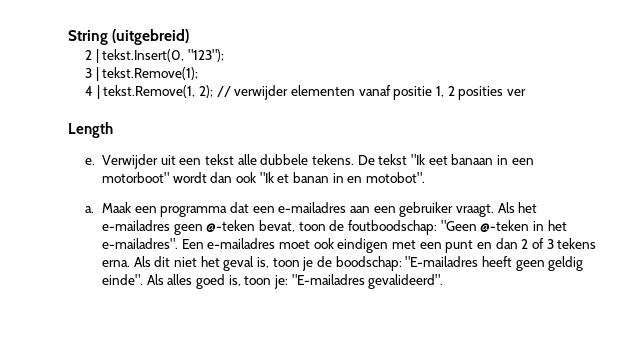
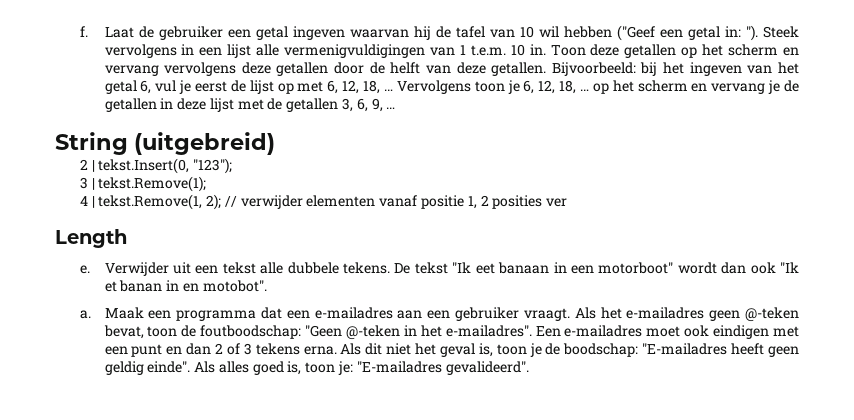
+ f. Laat de gebruiker een getal ingeven waarvan hij de tafel van 10 wil hebben ("Geef een getal in: "). Steek vervolgens in een lijst alle vermenigvuldigingen van 1 t.e.m. 10 in. Toon deze getallen op het scherm en vervang vervolgens deze getallen door de helft van deze getallen. Bijvoorbeeld: bij het ingeven van het getal 6, vul je eerst de lijst op met 6, 12, 18, … Vervolgens toon je 6, 12, 18, … op het scherm en vervang je de getallen in deze lijst met de getallen 3, 6, 9, …

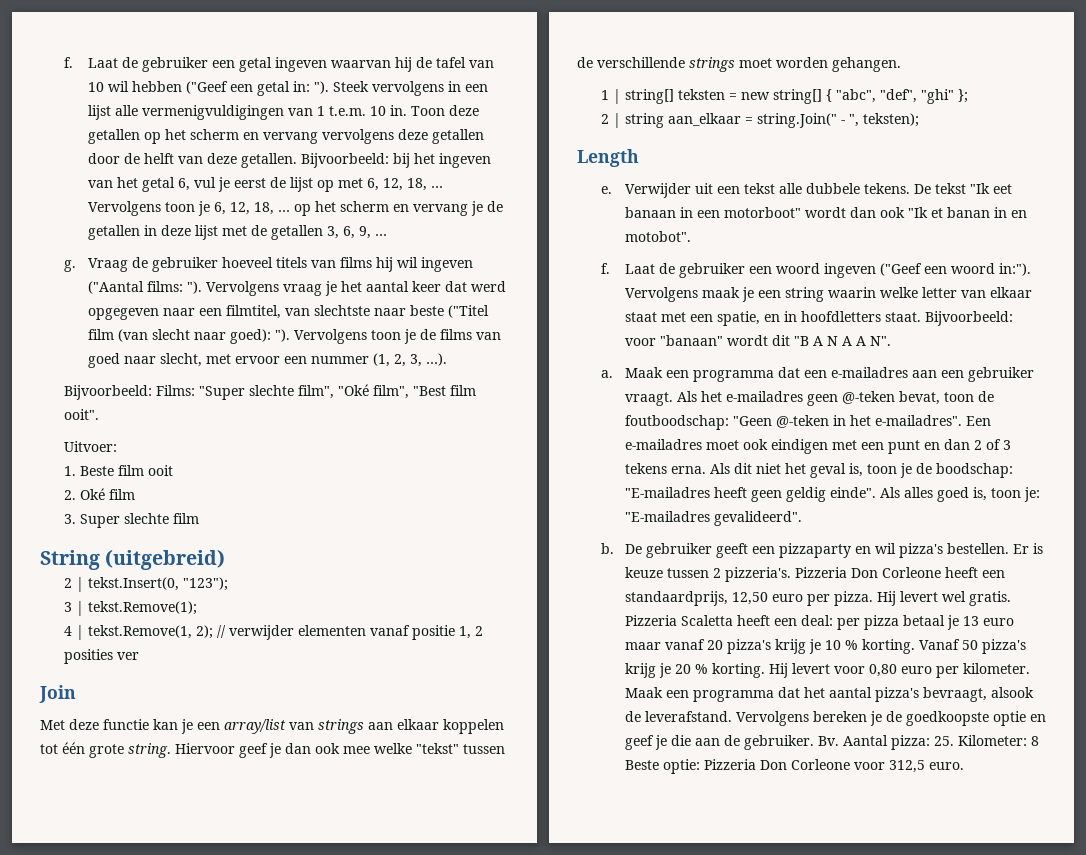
+ g. Vraag de gebruiker hoeveel titels van films hij wil ingeven ("Aantal films: "). Vervolgens vraag je het aantal keer dat werd opgegeven naar een filmtitel, van slechtste naar beste ("Titel film (van slecht naar goed): "). Vervolgens toon je de films van goed naar slecht, met ervoor een nummer (1, 2, 3, …).
+ Bijvoorbeeld: Films: "Super slechte film", "Oké film", "Best film ooit".
+ Uitvoer:
+ 1. Beste film ooit
+ 2. Oké film
+ 3. Super slechte film
+ Join
+ Met deze functie kan je een array/list van strings aan elkaar koppelen tot één grote string. Hiervoor geef je dan ook mee welke "tekst" tussen de verschillende strings moet worden gehangen.
+ 1 | string[] teksten = new string[] { "abc", "def", "ghi" };
+ 2 | string aan_elkaar = string.Join(" - ", teksten);
+ f. Laat de gebruiker een woord ingeven ("Geef een woord in:"). Vervolgens maak je een string waarin welke letter van elkaar staat met een spatie, en in hoofdletters staat. Bijvoorbeeld: voor "banaan" wordt dit "B A N A A N".
+ b. De gebruiker geeft een pizzaparty en wil pizza's bestellen. Er is keuze tussen 2 pizzeria's. Pizzeria Don Corleone heeft een standaardprijs, 12,50 euro per pizza. Hij levert wel gratis. Pizzeria Scaletta heeft een deal: per pizza betaal je 13 euro maar vanaf 20 pizza's krijg je 10 % korting. Vanaf 50 pizza's krijg je 20 % korting. Hij levert voor 0,80 euro per kilometer. Maak een programma dat het aantal pizza's bevraagt, alsook de leverafstand. Vervolgens bereken je de goedkoopste optie en geef je die aan de gebruiker. Bv. Aantal pizza: 25. Kilometer: 8 Beste optie: Pizzeria Don Corleone voor 312,5 euro.

